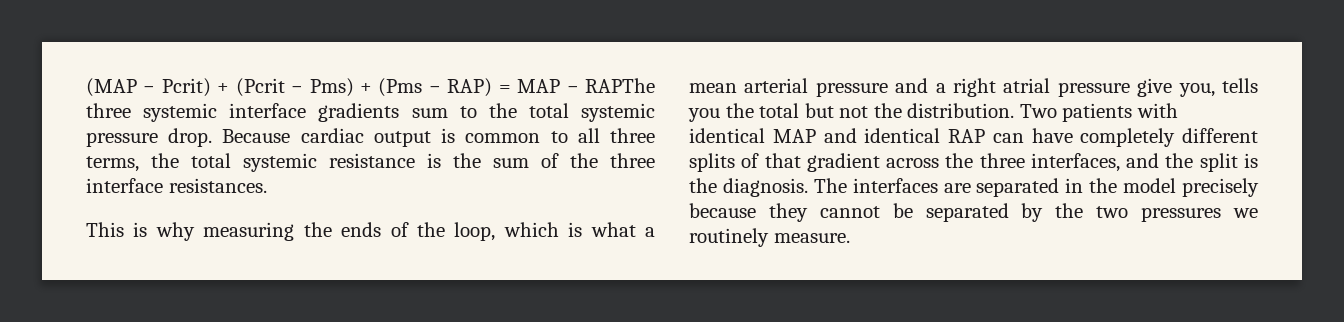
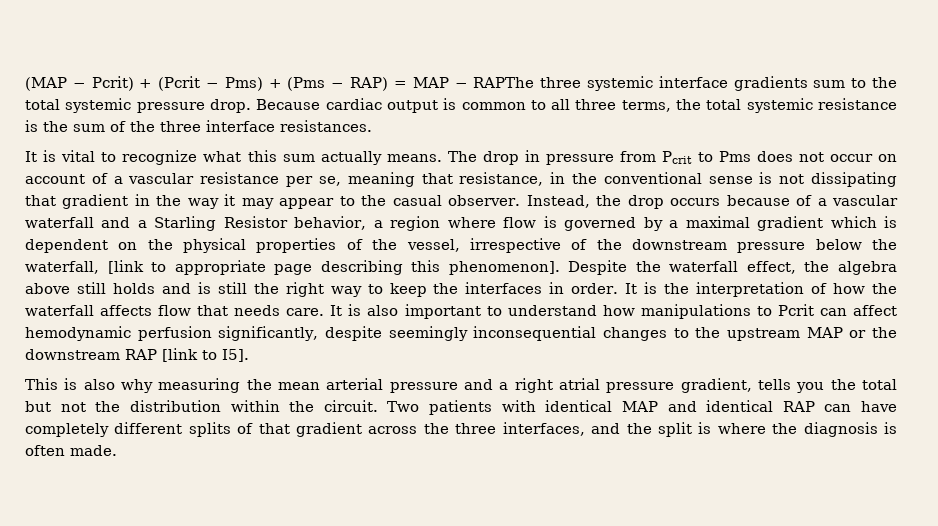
+ It is vital to recognize what this sum actually means. The drop in pressure from Pcrit to Pms does not occur on account of a vascular resistance per se, meaning that resistance, in the conventional sense is not dissipating that gradient in the way it may appear to the casual observer. Instead, the drop occurs because of a vascular waterfall and a Starling Resistor behavior, a region where flow is governed by a maximal gradient which is dependent on the physical properties of the vessel, irrespective of the downstream pressure below the waterfall, [link to appropriate page describing this phenomenon]. Despite the waterfall effect, the algebra above still holds and is still the right way to keep the interfaces in order. It is the interpretation of how the waterfall affects flow that needs care. It is also important to understand how manipulations to Pcrit can affect hemodynamic perfusion significantly, despite seemingly inconsequential changes to the upstream MAP or the downstream RAP [link to I5].
- This is why measuring the ends of the loop, which is what a mean arterial pressure and a right atrial pressure give you, tells you the total but not the distribution.
+ This is also why measuring the mean arterial pressure and a right atrial pressure gradient, tells you the total but not the distribution within the circuit.
- Two patients with identical MAP and identical RAP can have completely different splits of that gradient across the three interfaces, and the split is the diagnosis. The interfaces are separated in the model precisely because they cannot be separated by the two pressures we routinely measure.
+ Two patients with identical MAP and identical RAP can have completely different splits of that gradient across the three interfaces, and the split is where the diagnosis is often made.

